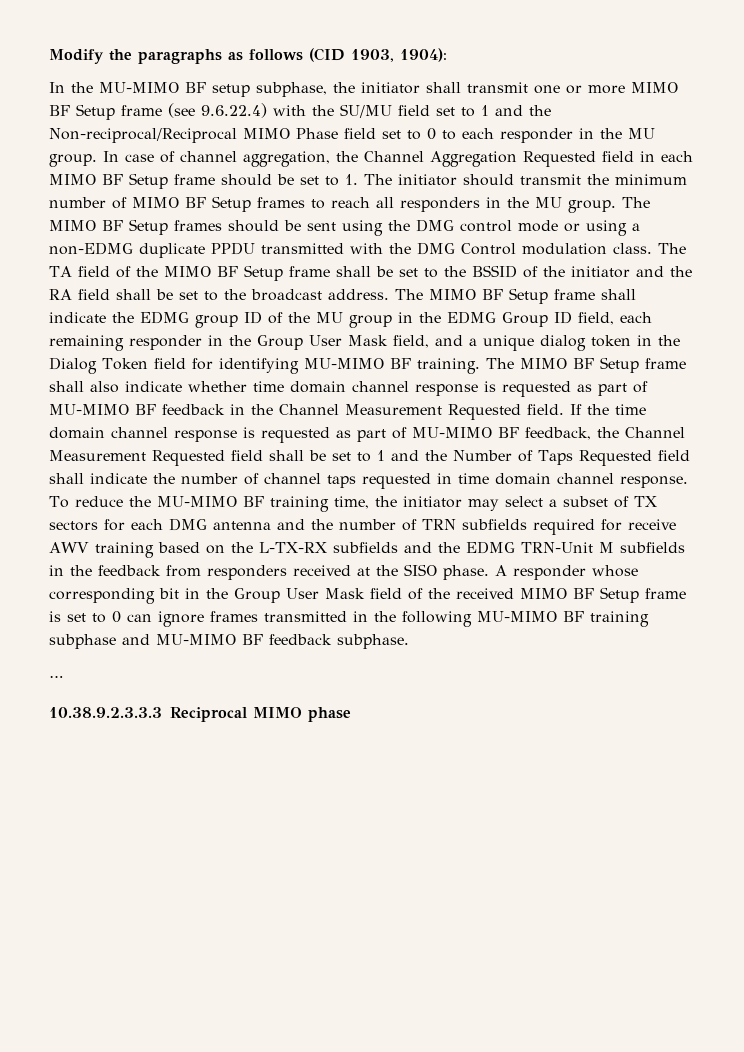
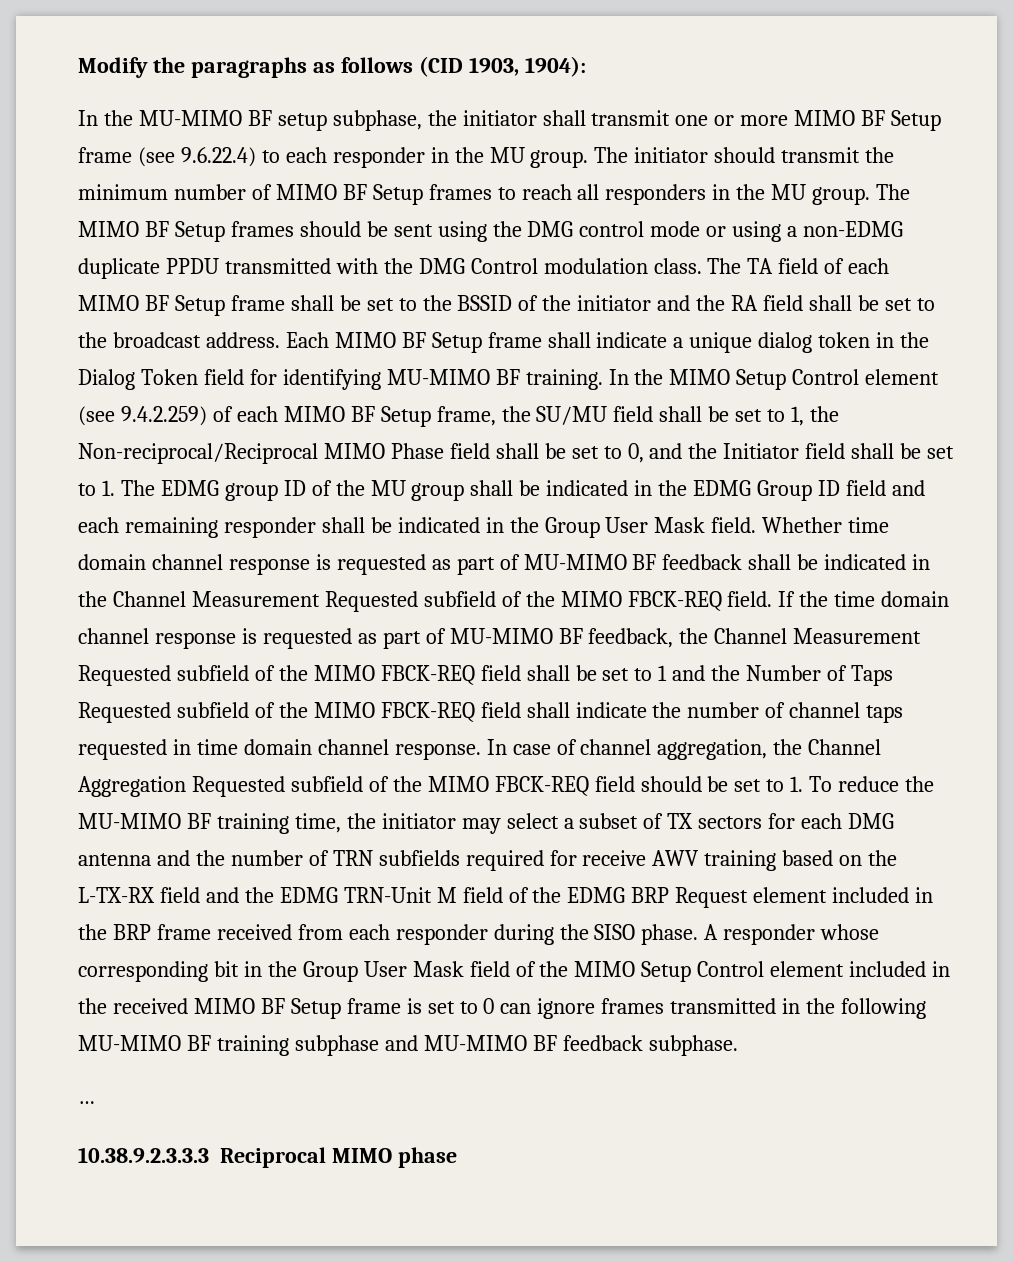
- In the MU-MIMO BF setup subphase, the initiator shall transmit one or more MIMO BF Setup frame (see 9.6.22.4) with the SU/MU field set to 1 and the Non-reciprocal/Reciprocal MIMO Phase field set to 0 to each responder in the MU group.
+ In the MU-MIMO BF setup subphase, the initiator shall transmit one or more MIMO BF Setup frame (see 9.6.22.4) to each responder in the MU group.
- In case of channel aggregation, the Channel Aggregation Requested field in each MIMO BF Setup frame should be set to 1. The initiator should transmit the minimum number of MIMO BF Setup frames to reach all responders in the MU group.
+ The initiator should transmit the minimum number of MIMO BF Setup frames to reach all responders in the MU group.
- The TA field of the MIMO BF Setup frame shall be set to the BSSID of the initiator and the RA field shall be set to the broadcast address.
+ The TA field of each MIMO BF Setup frame shall be set to the BSSID of the initiator and the RA field shall be set to the broadcast address.
- The MIMO BF Setup frame shall indicate the EDMG group ID of the MU group in the EDMG Group ID field, each remaining responder in the Group User Mask field, and a unique dialog token in the Dialog Token field for identifying MU-MIMO BF training.
+ Each MIMO BF Setup frame shall indicate a unique dialog token in the Dialog Token field for identifying MU-MIMO BF training.
- The MIMO BF Setup frame shall also indicate whether time domain channel response is requested as part of MU-MIMO BF feedback in the Channel Measurement Requested field.
+ In the MIMO Setup Control element (see 9.4.2.259) of each MIMO BF Setup frame, the SU/MU field shall be set to 1, the Non-reciprocal/Reciprocal MIMO Phase field shall be set to 0, and the Initiator field shall be set to 1. The EDMG group ID of the MU group shall be indicated in the EDMG Group ID field and each remaining responder shall be indicated in the Group User Mask field. Whether time domain channel response is requested as part of MU-MIMO BF feedback shall be indicated in the Channel Measurement Requested subfield of the MIMO FBCK-REQ field.
- If the time domain channel response is requested as part of MU-MIMO BF feedback, the Channel Measurement Requested field shall be set to 1 and the Number of Taps Requested field shall indicate the number of channel taps requested in time domain channel response.
+ If the time domain channel response is requested as part of MU-MIMO BF feedback, the Channel Measurement Requested subfield of the MIMO FBCK-REQ field shall be set to 1 and the Number of Taps Requested subfield of the MIMO FBCK-REQ field shall indicate the number of channel taps requested in time domain channel response.
- To reduce the MU-MIMO BF training time, the initiator may select a subset of TX sectors for each DMG antenna and the number of TRN subfields required for receive AWV training based on the L-TX-RX subfields and the EDMG TRN-Unit M subfields in the feedback from responders received at the SISO phase.
+ In case of channel aggregation, the Channel Aggregation Requested subfield of the MIMO FBCK-REQ field should be set to 1. To reduce the MU-MIMO BF training time, the initiator may select a subset of TX sectors for each DMG antenna and the number of TRN subfields required for receive AWV training based on the L-TX-RX field and the EDMG TRN-Unit M field of the EDMG BRP Request element included in the BRP frame received from each responder during the SISO phase.
- A responder whose corresponding bit in the Group User Mask field of the received MIMO BF Setup frame is set to 0 can ignore frames transmitted in the following MU-MIMO BF training subphase and MU-MIMO BF feedback subphase.
+ A responder whose corresponding bit in the Group User Mask field of the MIMO Setup Control element included in the received MIMO BF Setup frame is set to 0 can ignore frames transmitted in the following MU-MIMO BF training subphase and MU-MIMO BF feedback subphase.

